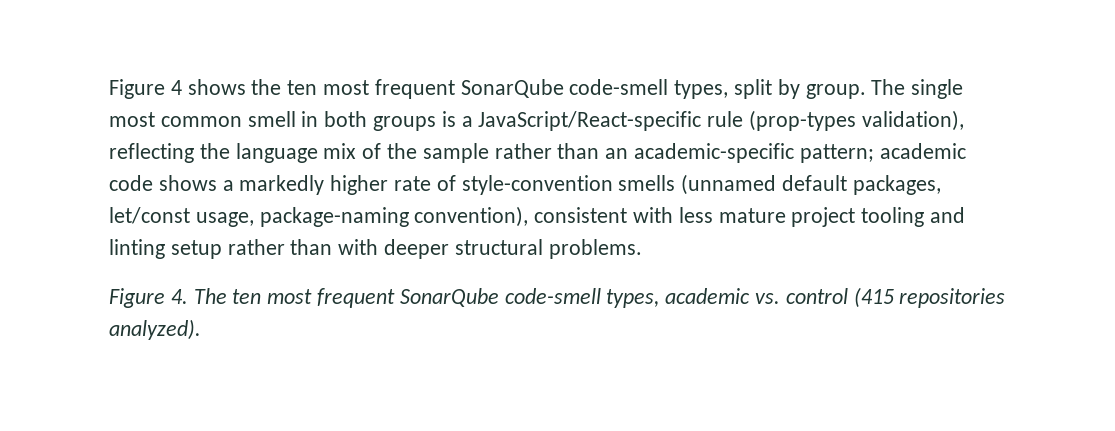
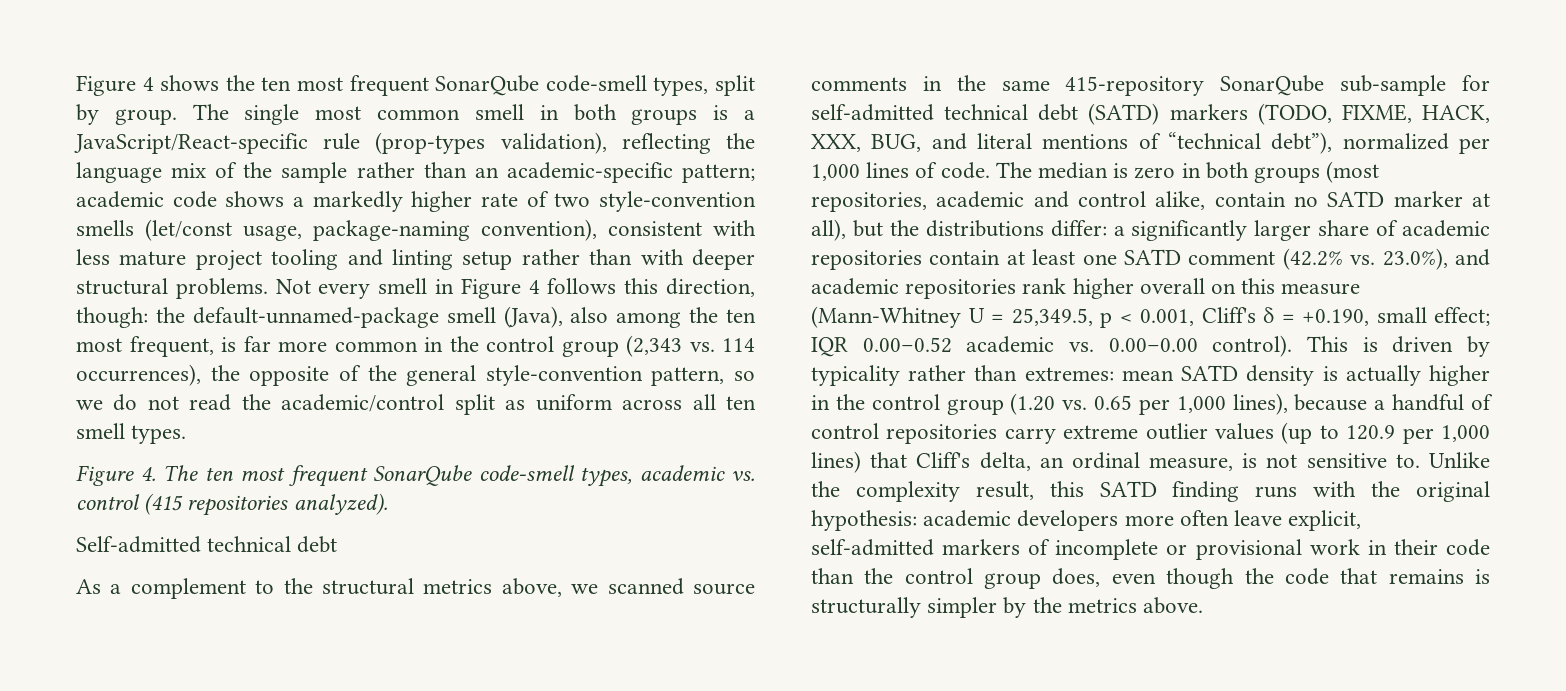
- The single most common smell in both groups is a JavaScript/React-specific rule (prop-types validation), reflecting the language mix of the sample rather than an academic-specific pattern; academic code shows a markedly higher rate of style-convention smells (unnamed default packages, let/const usage, package-naming convention), consistent with less mature project tooling and linting setup rather than with deeper structural problems.
+ The single most common smell in both groups is a JavaScript/React-specific rule (prop-types validation), reflecting the language mix of the sample rather than an academic-specific pattern; academic code shows a markedly higher rate of two style-convention smells (let/const usage, package-naming convention), consistent with less mature project tooling and linting setup rather than with deeper structural problems. Not every smell in Figure 4 follows this direction, though: the default-unnamed-package smell (Java), also among the ten most frequent, is far more common in the control group (2,343 vs. 114 occurrences), the opposite of the general style-convention pattern, so we do not read the academic/control split as uniform across all ten smell types.
+ Self-admitted technical debt
+ As a complement to the structural metrics above, we scanned source comments in the same 415-repository SonarQube sub-sample for self-admitted technical debt (SATD) markers (TODO, FIXME, HACK, XXX, BUG, and literal mentions of “technical debt”), normalized per 1,000 lines of code. The median is zero in both groups (most repositories, academic and control alike, contain no SATD marker at all), but the distributions differ: a significantly larger share of academic repositories contain at least one SATD comment (42.2% vs. 23.0%), and academic repositories rank higher overall on this measure (Mann-Whitney U = 25,349.5, p < 0.001, Cliff's δ = +0.190, small effect; IQR 0.00–0.52 academic vs. 0.00–0.00 control). This is driven by typicality rather than extremes: mean SATD density is actually higher in the control group (1.20 vs. 0.65 per 1,000 lines), because a handful of control repositories carry extreme outlier values (up to 120.9 per 1,000 lines) that Cliff's delta, an ordinal measure, is not sensitive to. Unlike the complexity result, this SATD finding runs with the original hypothesis: academic developers more often leave explicit, self-admitted markers of incomplete or provisional work in their code than the control group does, even though the code that remains is structurally simpler by the metrics above.

